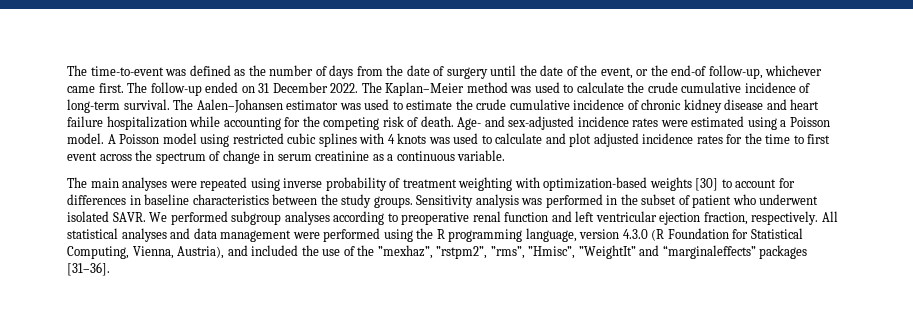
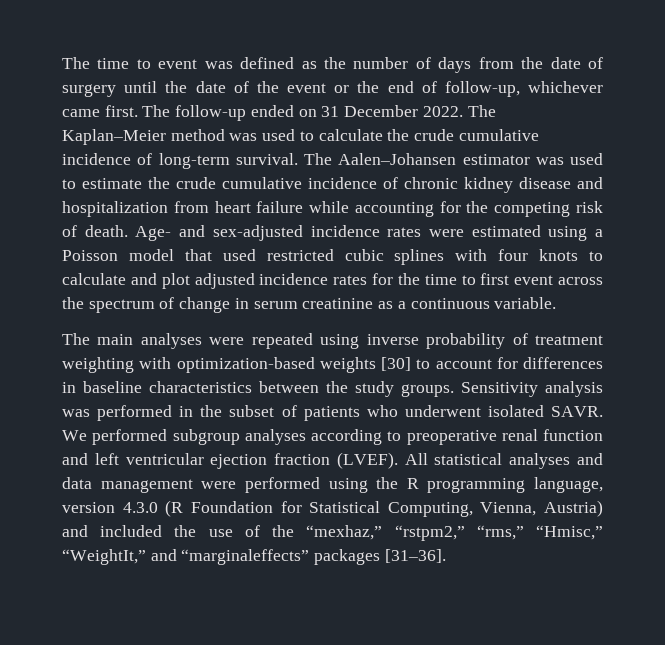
- The time-to-event was defined as the number of days from the date of surgery until the date of the event, or the end-of follow-up, whichever came first.
+ The time to event was defined as the number of days from the date of surgery until the date of the event or the end of follow-up, whichever came first.
- The Aalen–Johansen estimator was used to estimate the crude cumulative incidence of chronic kidney disease and heart failure hospitalization while accounting for the competing risk of death.
+ The Aalen–Johansen estimator was used to estimate the crude cumulative incidence of chronic kidney disease and hospitalization from heart failure while accounting for the competing risk of death.
- Age- and sex-adjusted incidence rates were estimated using a Poisson model. A Poisson model using restricted cubic splines with 4 knots was used to calculate and plot adjusted incidence rates for the time to first event across the spectrum of change in serum creatinine as a continuous variable.
+ Age- and sex-adjusted incidence rates were estimated using a Poisson model that used restricted cubic splines with four knots to calculate and plot adjusted incidence rates for the time to first event across the spectrum of change in serum creatinine as a continuous variable.
- Sensitivity analysis was performed in the subset of patient who underwent isolated SAVR.
+ Sensitivity analysis was performed in the subset of patients who underwent isolated SAVR.
- We performed subgroup analyses according to preoperative renal function and left ventricular ejection fraction, respectively.
+ We performed subgroup analyses according to preoperative renal function and left ventricular ejection fraction (LVEF).
- All statistical analyses and data management were performed using the R programming language, version 4.3.0 (R Foundation for Statistical Computing, Vienna, Austria), and included the use of the ”mexhaz”, ”rstpm2”, ”rms”, ”Hmisc”, ”WeightIt” and “marginaleffects” packages [31–36].
+ All statistical analyses and data management were performed using the R programming language, version 4.3.0 (R Foundation for Statistical Computing, Vienna, Austria) and included the use of the “mexhaz,” “rstpm2,” “rms,” “Hmisc,” “WeightIt,” and “marginaleffects” packages [31–36].

